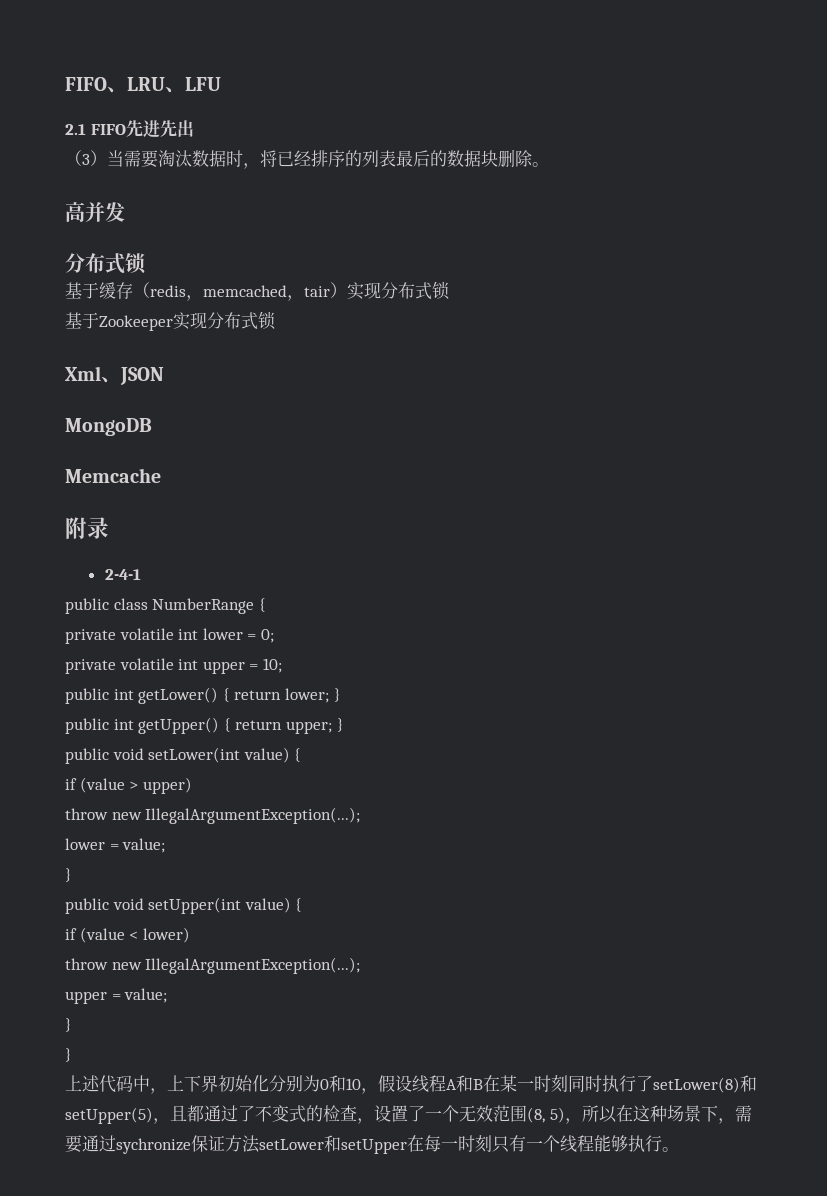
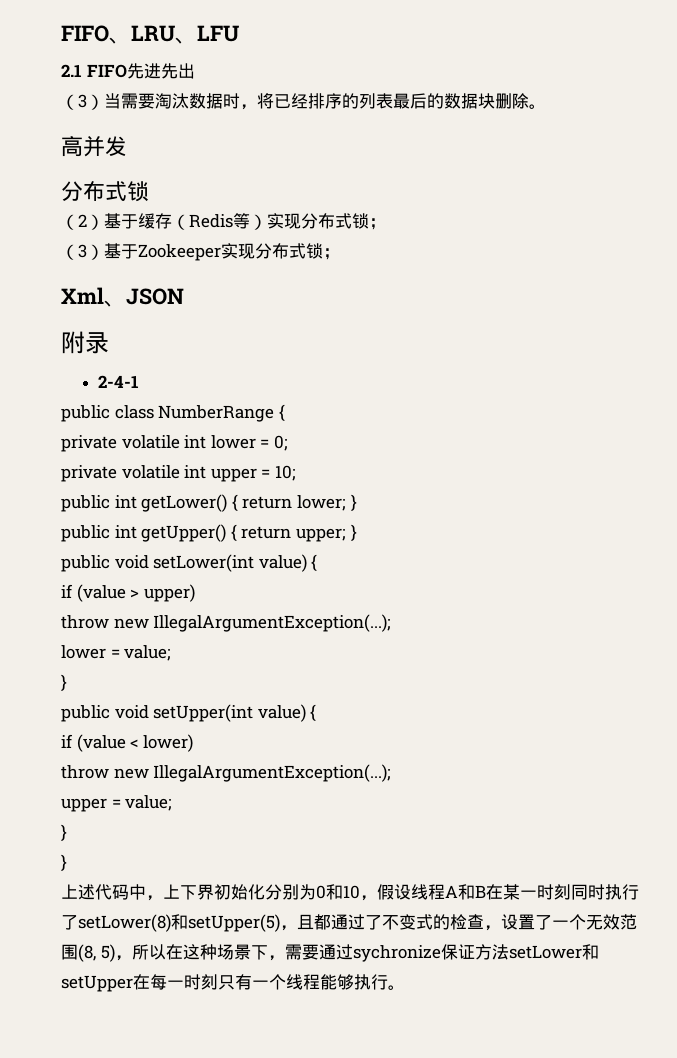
- 基于缓存（redis，memcached，tair）实现分布式锁
- 基于Zookeeper实现分布式锁
+ （2）基于缓存（Redis等）实现分布式锁；
+ （3）基于Zookeeper实现分布式锁；
- MongoDB
- Memcache

